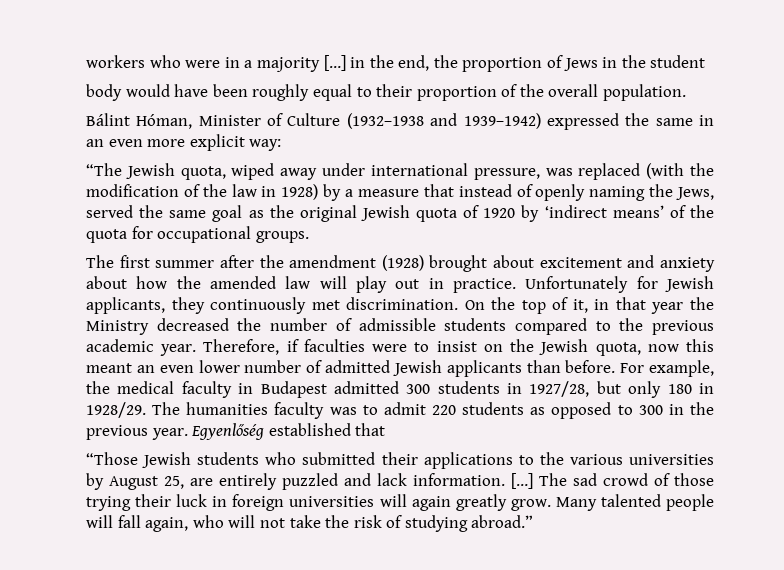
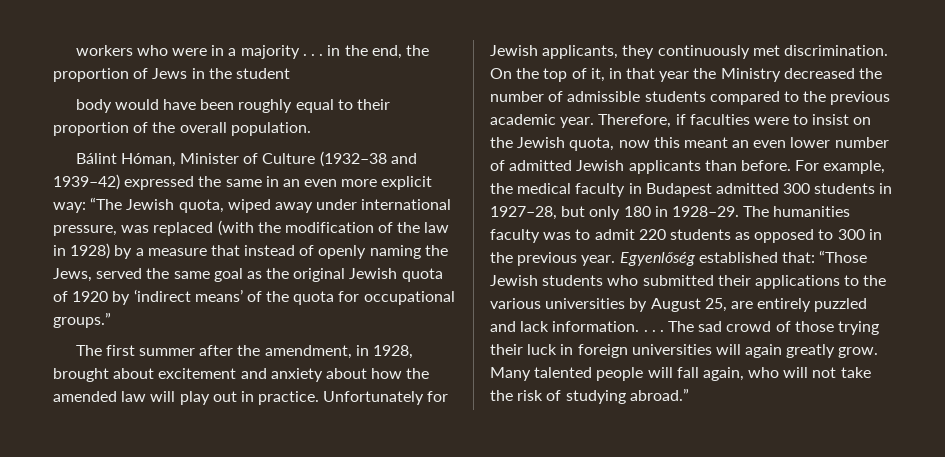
- workers who were in a majority […] in the end, the proportion of Jews in the student
+ workers who were in a majority . . . in the end, the proportion of Jews in the student
- Bálint Hóman, Minister of Culture (1932–1938 and 1939–1942) expressed the same in an even more explicit way:
- “The Jewish quota, wiped away under international pressure, was replaced (with the modification of the law in 1928) by a measure that instead of openly naming the Jews, served the same goal as the original Jewish quota of 1920 by ‘indirect means’ of the quota for occupational groups.
+ Bálint Hóman, Minister of Culture (1932–38 and 1939–42) expressed the same in an even more explicit way: “The Jewish quota, wiped away under international pressure, was replaced (with the modification of the law in 1928) by a measure that instead of openly naming the Jews, served the same goal as the original Jewish quota of 1920 by ‘indirect means’ of the quota for occupational groups.”
- The first summer after the amendment (1928) brought about excitement and anxiety about how the amended law will play out in practice.
+ The first summer after the amendment, in 1928, brought about excitement and anxiety about how the amended law will play out in practice.
- For example, the medical faculty in Budapest admitted 300 students in 1927/28, but only 180 in 1928/29.
+ For example, the medical faculty in Budapest admitted 300 students in 1927–28, but only 180 in 1928–29.
- Egyenlőség established that
- “Those Jewish students who submitted their applications to the various universities by August 25, are entirely puzzled and lack information. […]
+ Egyenlőség established that: “Those Jewish students who submitted their applications to the various universities by August 25, are entirely puzzled and lack information. . . .

